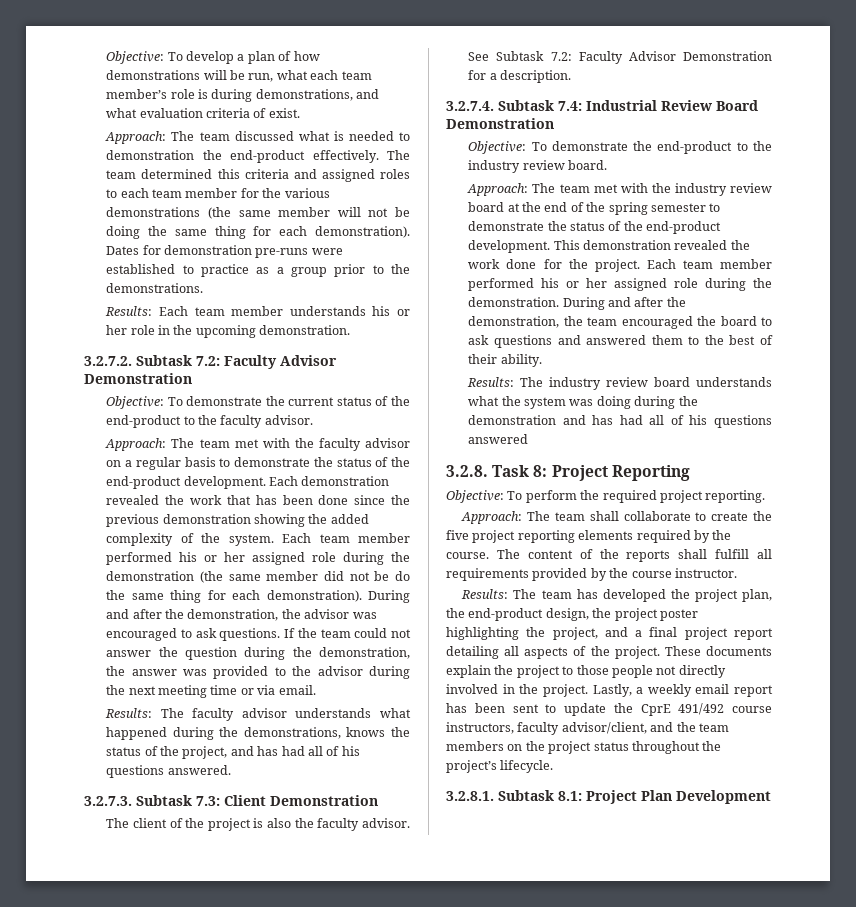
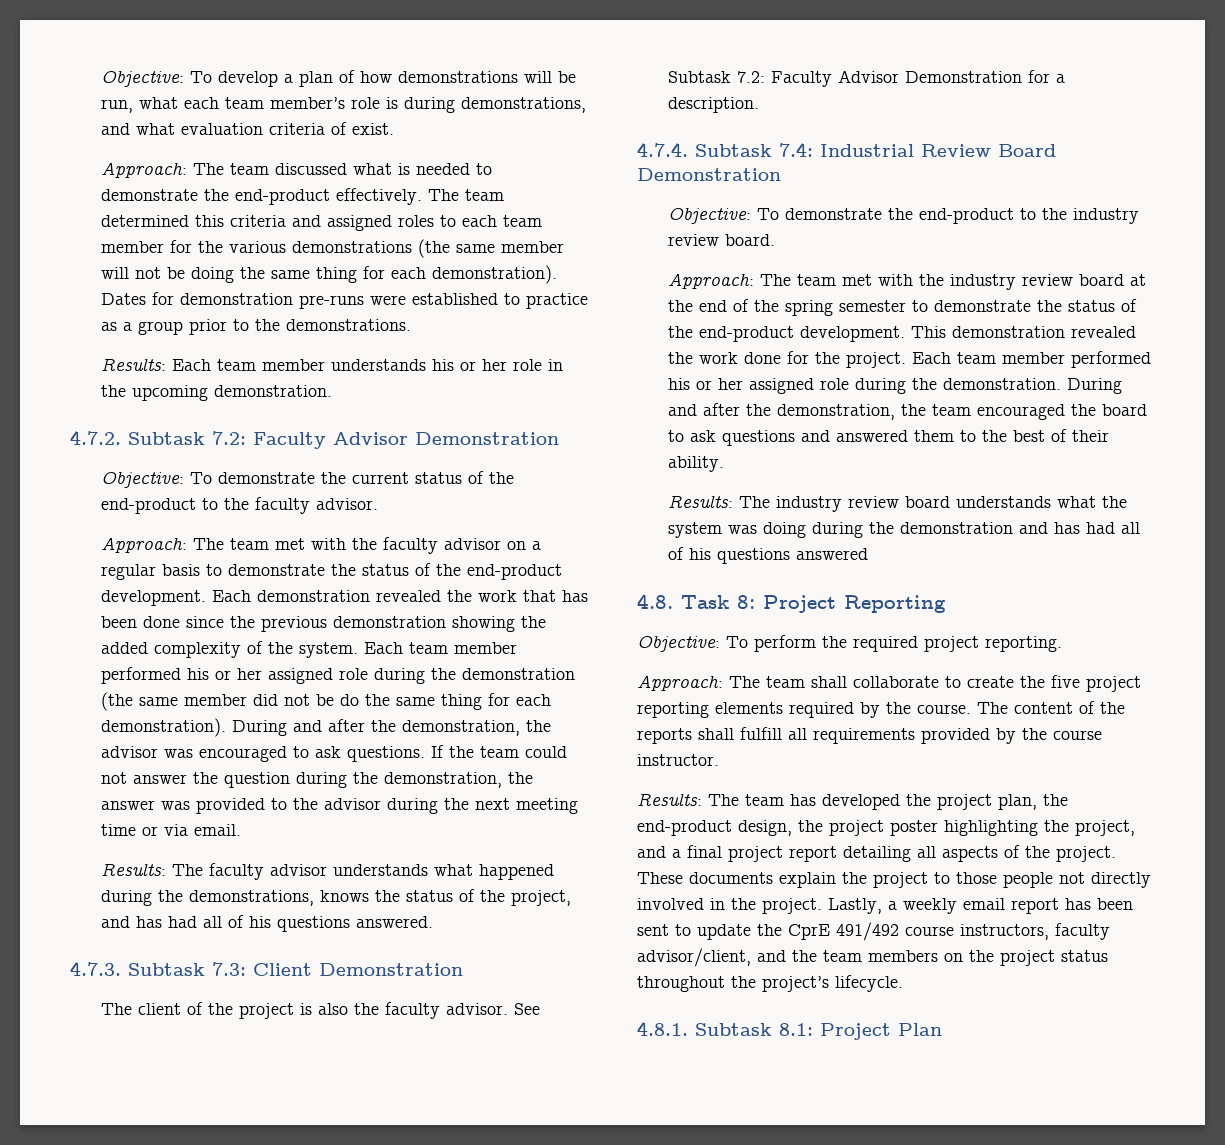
- Approach: The team discussed what is needed to demonstration the end-product effectively.
+ Approach: The team discussed what is needed to demonstrate the end-product effectively.
- 3.2.7.2. Subtask 7.2: Faculty Advisor Demonstration
+ 4.7.2. Subtask 7.2: Faculty Advisor Demonstration
- 3.2.7.3. Subtask 7.3: Client Demonstration
+ 4.7.3. Subtask 7.3: Client Demonstration
- 3.2.7.4. Subtask 7.4: Industrial Review Board Demonstration
+ 4.7.4. Subtask 7.4: Industrial Review Board Demonstration
- 3.2.8. Task 8: Project Reporting
+ 4.8. Task 8: Project Reporting
- 3.2.8.1. Subtask 8.1: Project Plan Development
+ 4.8.1. Subtask 8.1: Project Plan

